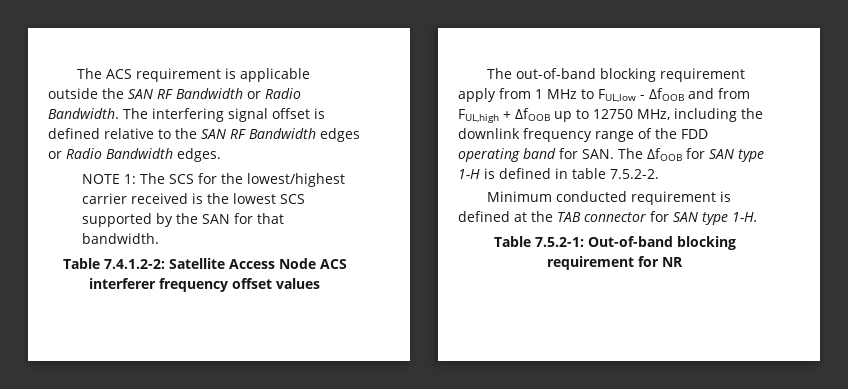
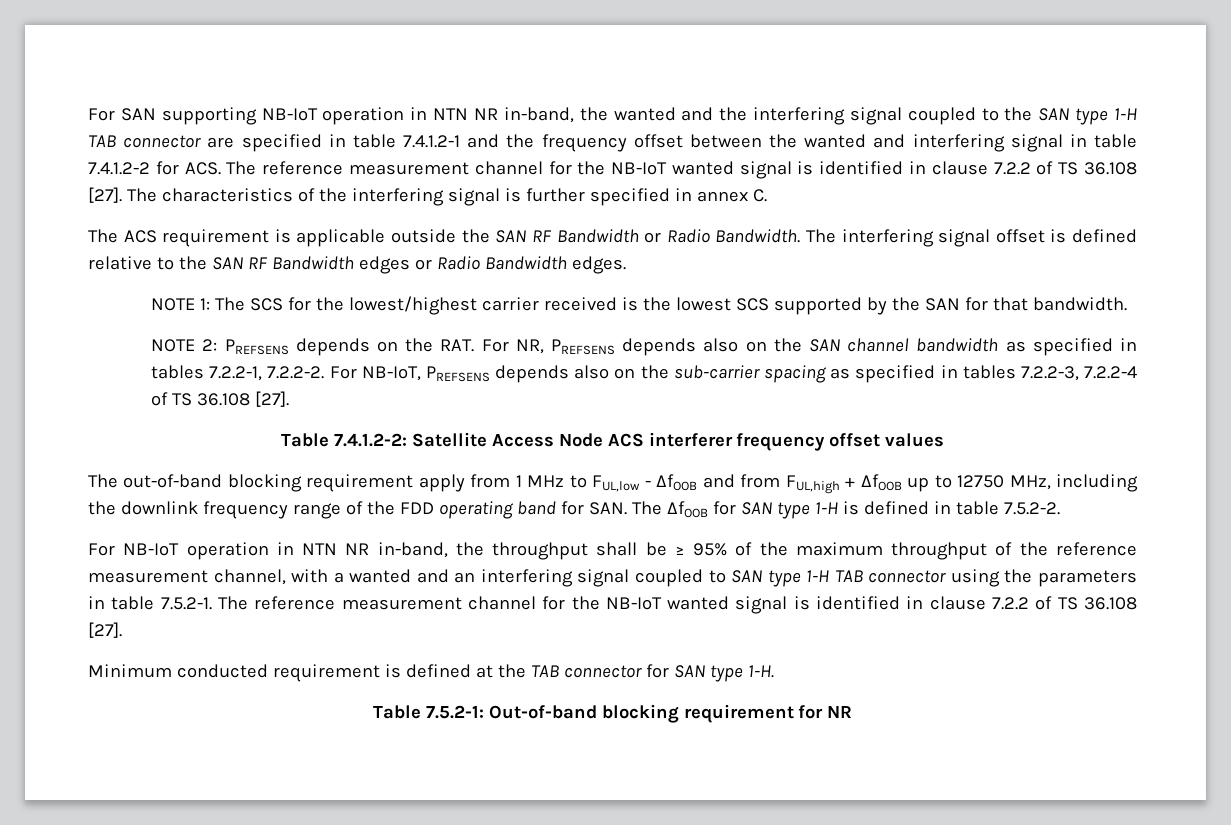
+ For SAN supporting NB-IoT operation in NTN NR in-band, the wanted and the interfering signal coupled to the SAN type 1-H TAB connector are specified in table 7.4.1.2-1 and the frequency offset between the wanted and interfering signal in table 7.4.1.2-2 for ACS. The reference measurement channel for the NB-IoT wanted signal is identified in clause 7.2.2 of TS 36.108 [27]. The characteristics of the interfering signal is further specified in annex C.
+ NOTE 2: PREFSENS depends on the RAT. For NR, PREFSENS depends also on the SAN channel bandwidth as specified in tables 7.2.2-1, 7.2.2-2. For NB-IoT, PREFSENS depends also on the sub-carrier spacing as specified in tables 7.2.2-3, 7.2.2-4 of TS 36.108 [27].
+ For NB-IoT operation in NTN NR in-band, the throughput shall be ≥ 95% of the maximum throughput of the reference measurement channel, with a wanted and an interfering signal coupled to SAN type 1-H TAB connector using the parameters in table 7.5.2-1. The reference measurement channel for the NB-IoT wanted signal is identified in clause 7.2.2 of TS 36.108 [27].

